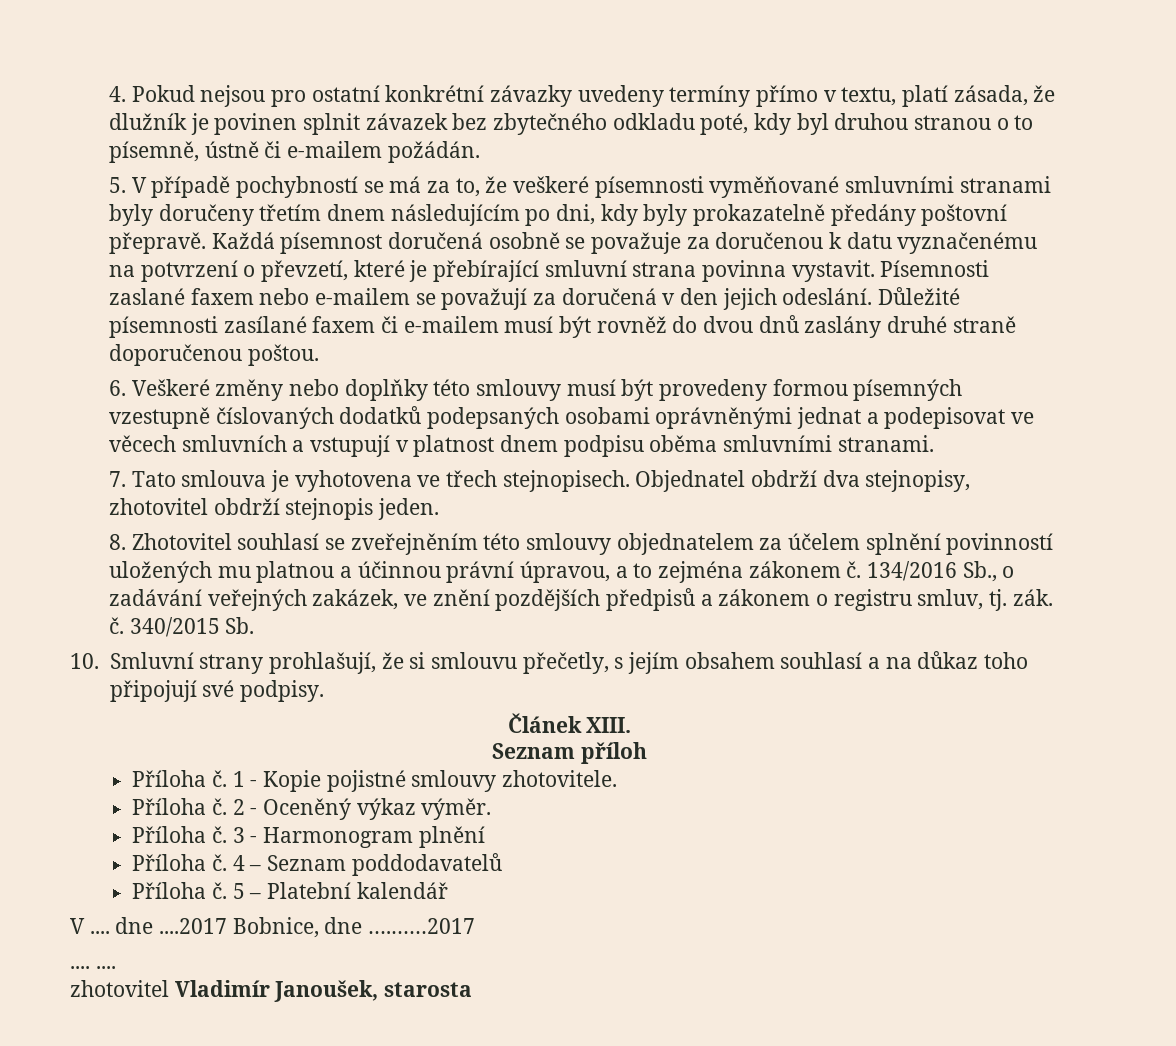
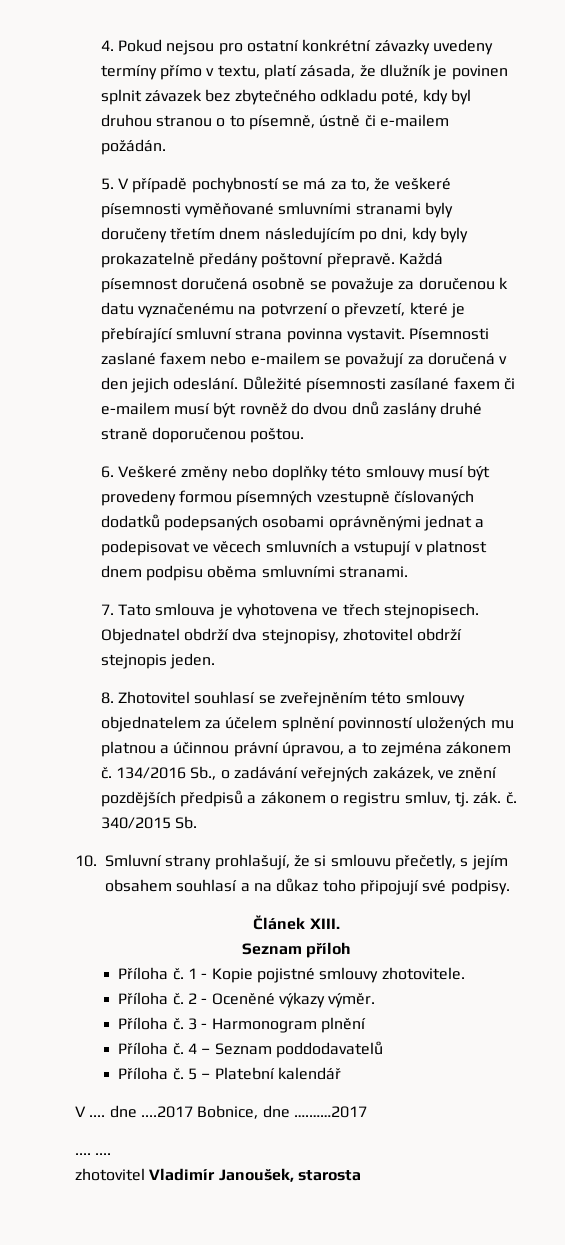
- 2 - Oceněný výkaz výměr.
+ 2 - Oceněné výkazy výměr.

